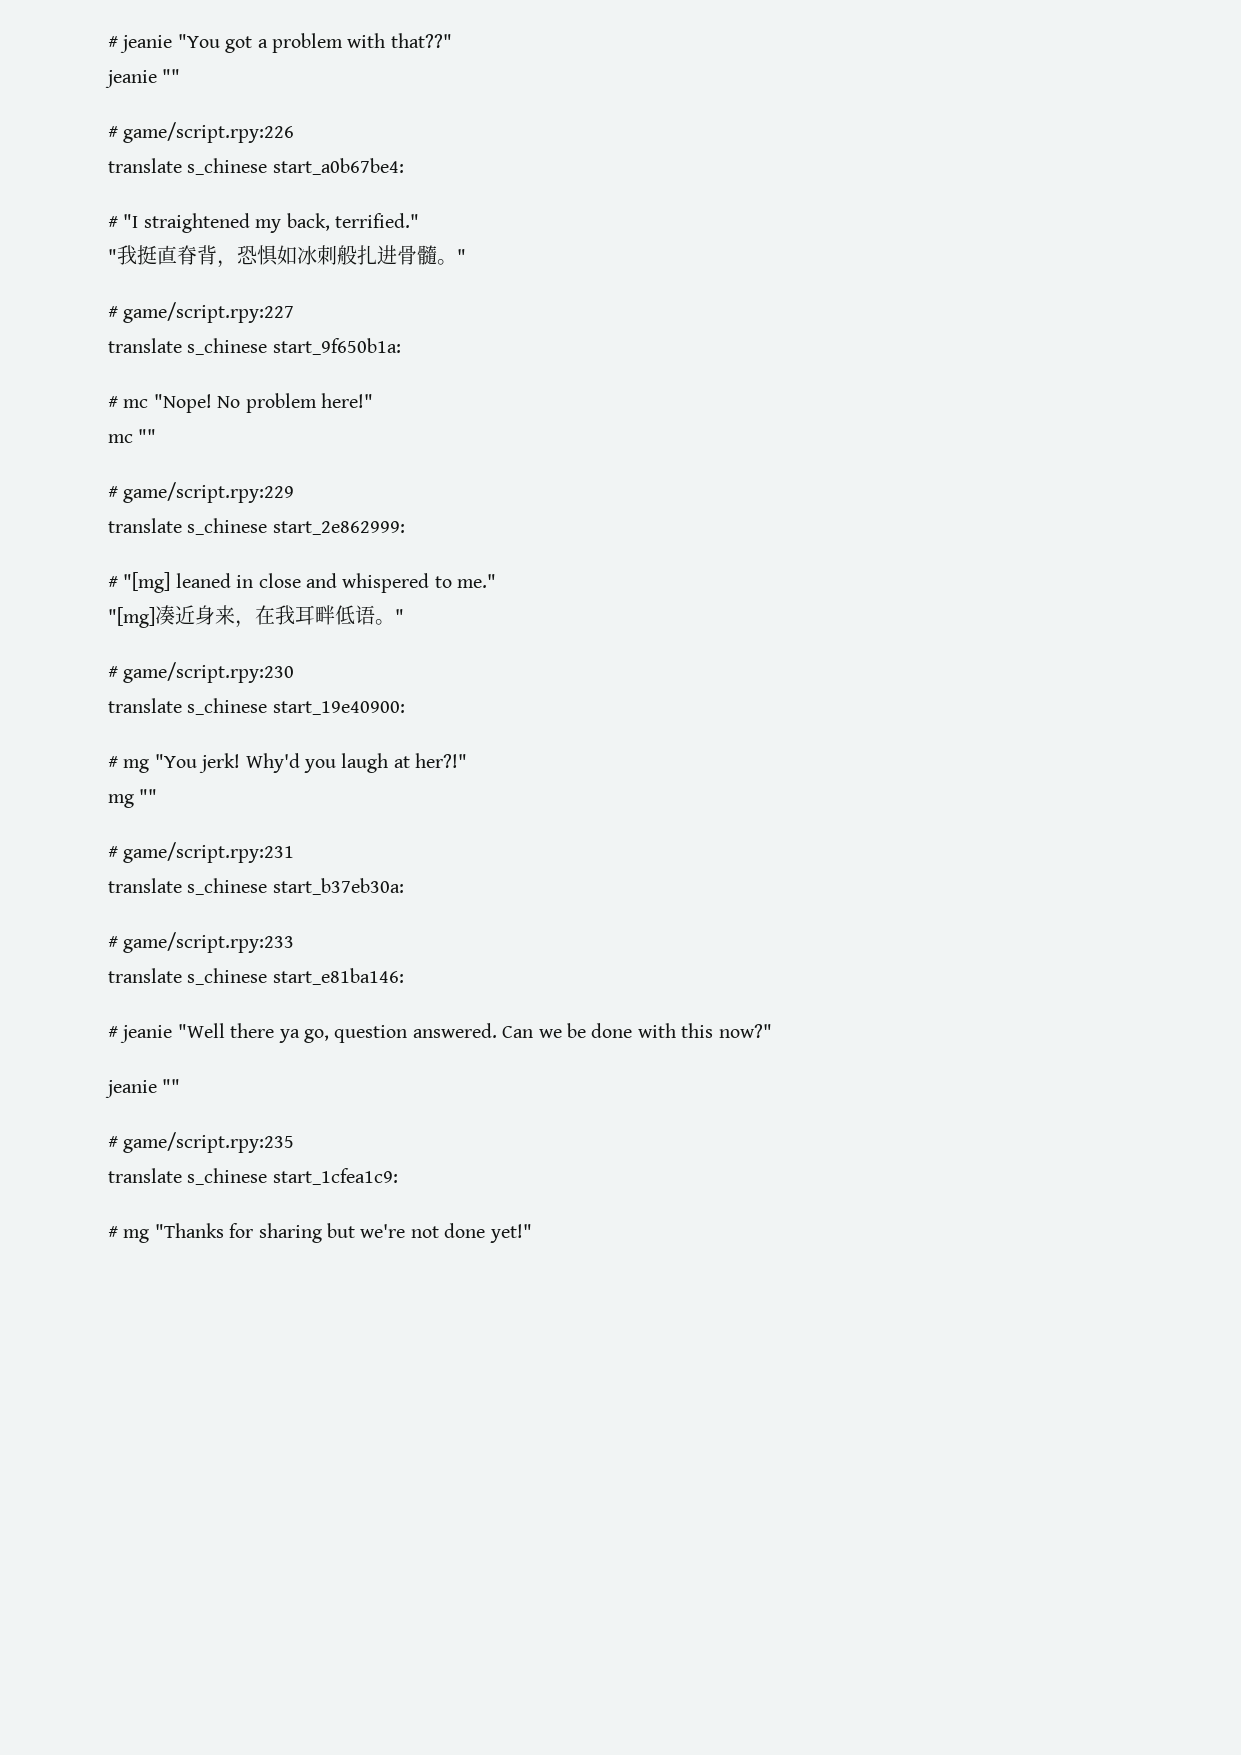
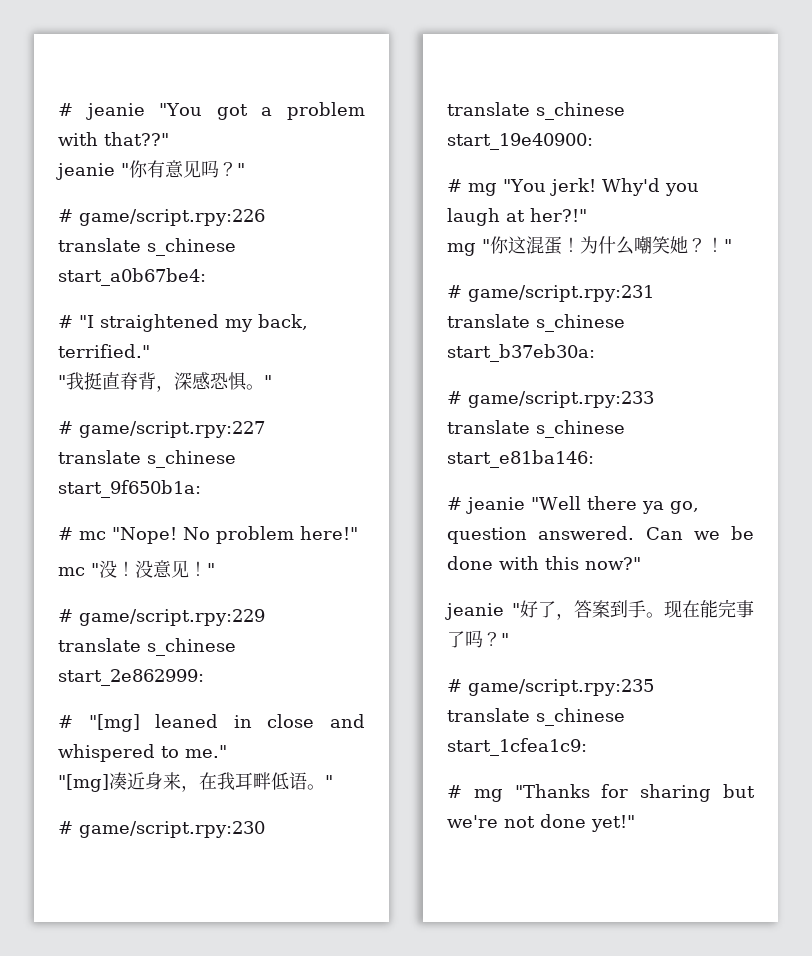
  # jeanie "You got a problem with that??"
- jeanie ""
+ jeanie "你有意见吗？"
- "我挺直脊背，恐惧如冰刺般扎进骨髓。
+ "我挺直脊背，深感恐惧。
- mc ""
+ mc "没！没意见！"
- mg ""
+ mg "你这混蛋！为什么嘲笑她？！"
  Can we be done with this now?"
- jeanie ""
+ jeanie "好了，答案到手。现在能完事了吗？"

